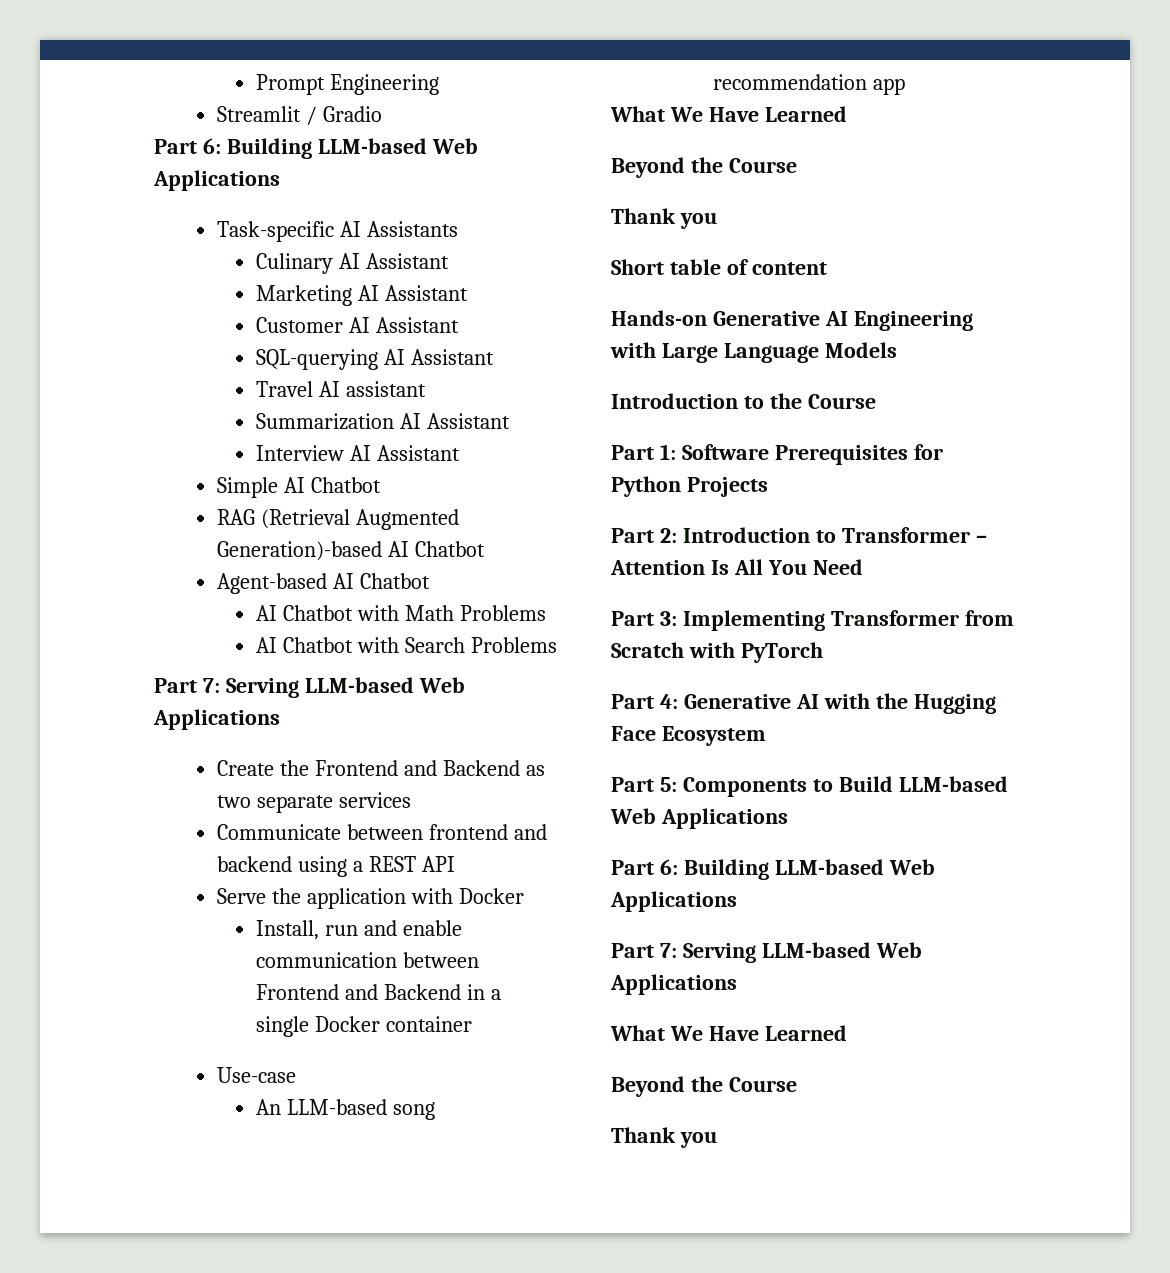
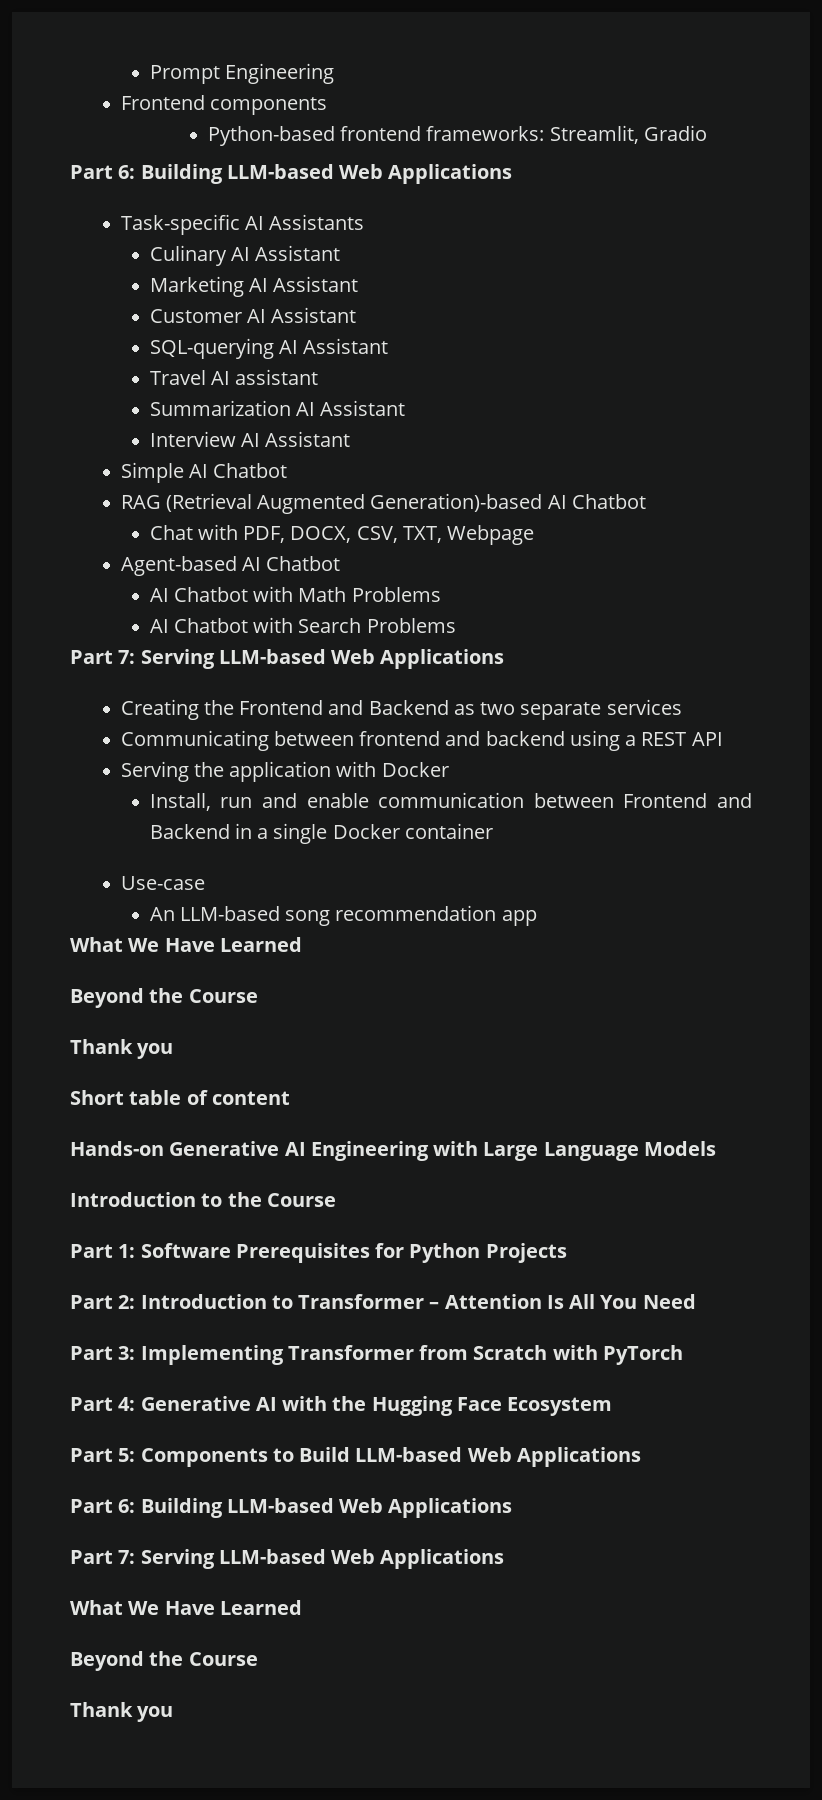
- Streamlit / Gradio
+ Frontend components
+ Python-based frontend frameworks: Streamlit, Gradio
+ Chat with PDF, DOCX, CSV, TXT, Webpage
- Create the Frontend and Backend as two separate services
+ Creating the Frontend and Backend as two separate services
- Communicate between frontend and backend using a REST API
+ Communicating between frontend and backend using a REST API
- Serve the application with Docker
+ Serving the application with Docker

